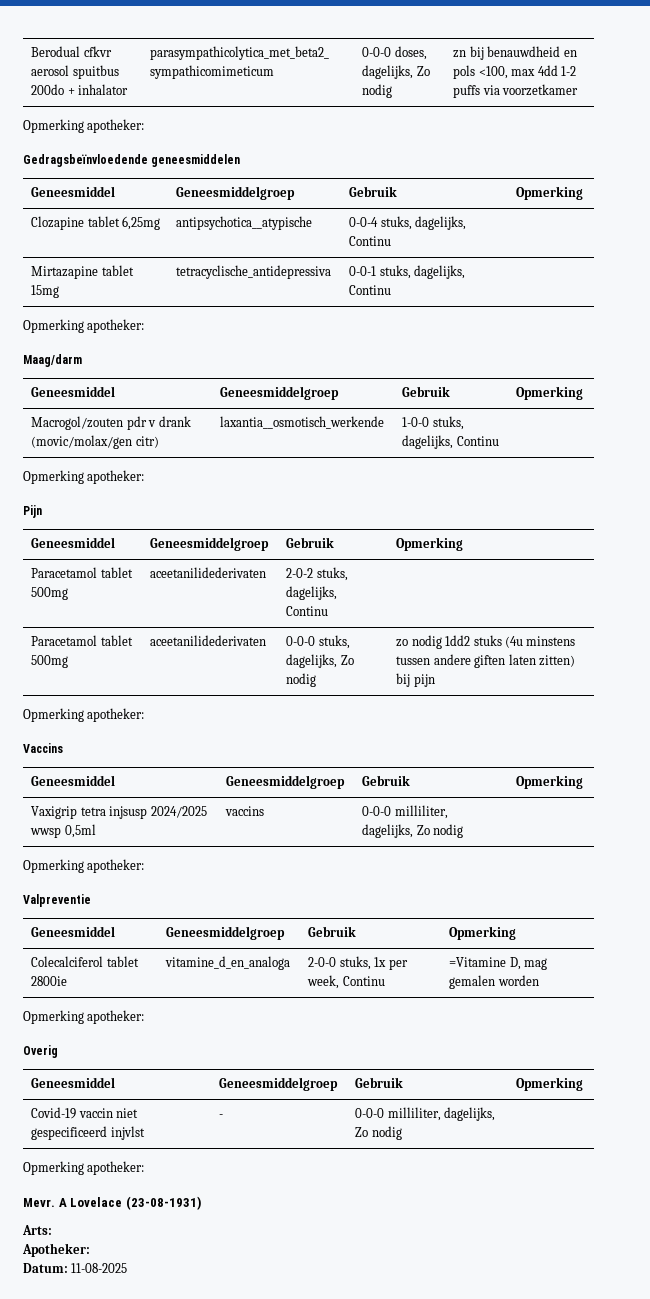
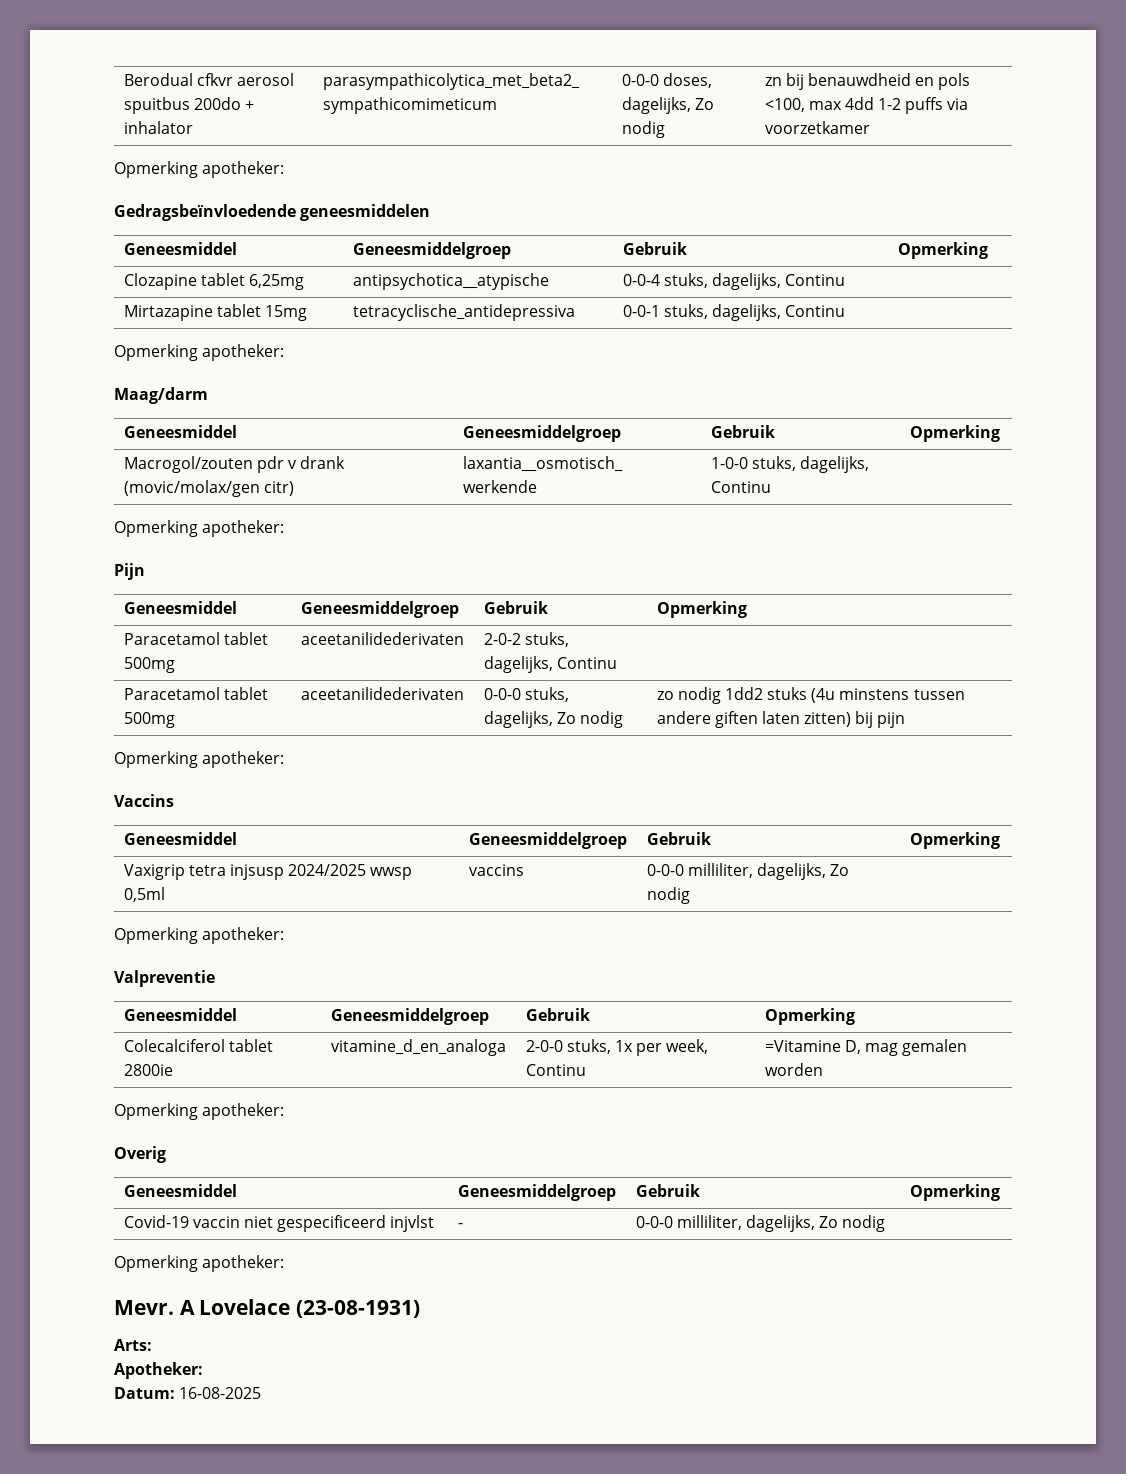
- Datum: 11-08-2025
+ Datum: 16-08-2025

